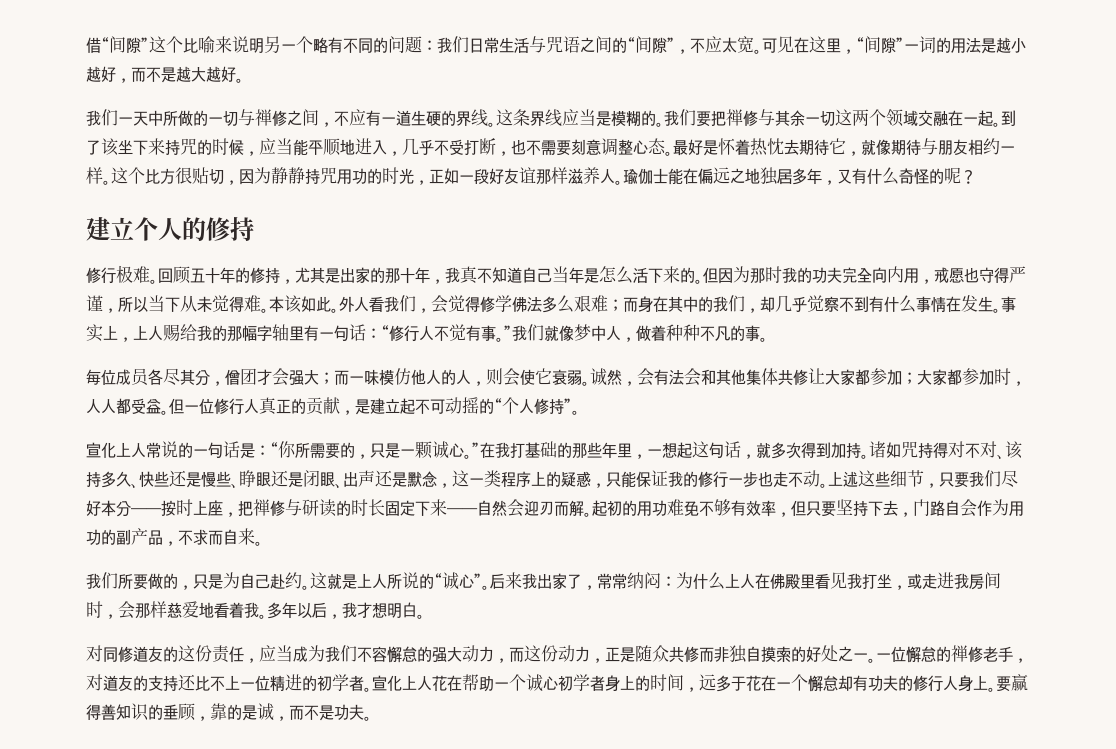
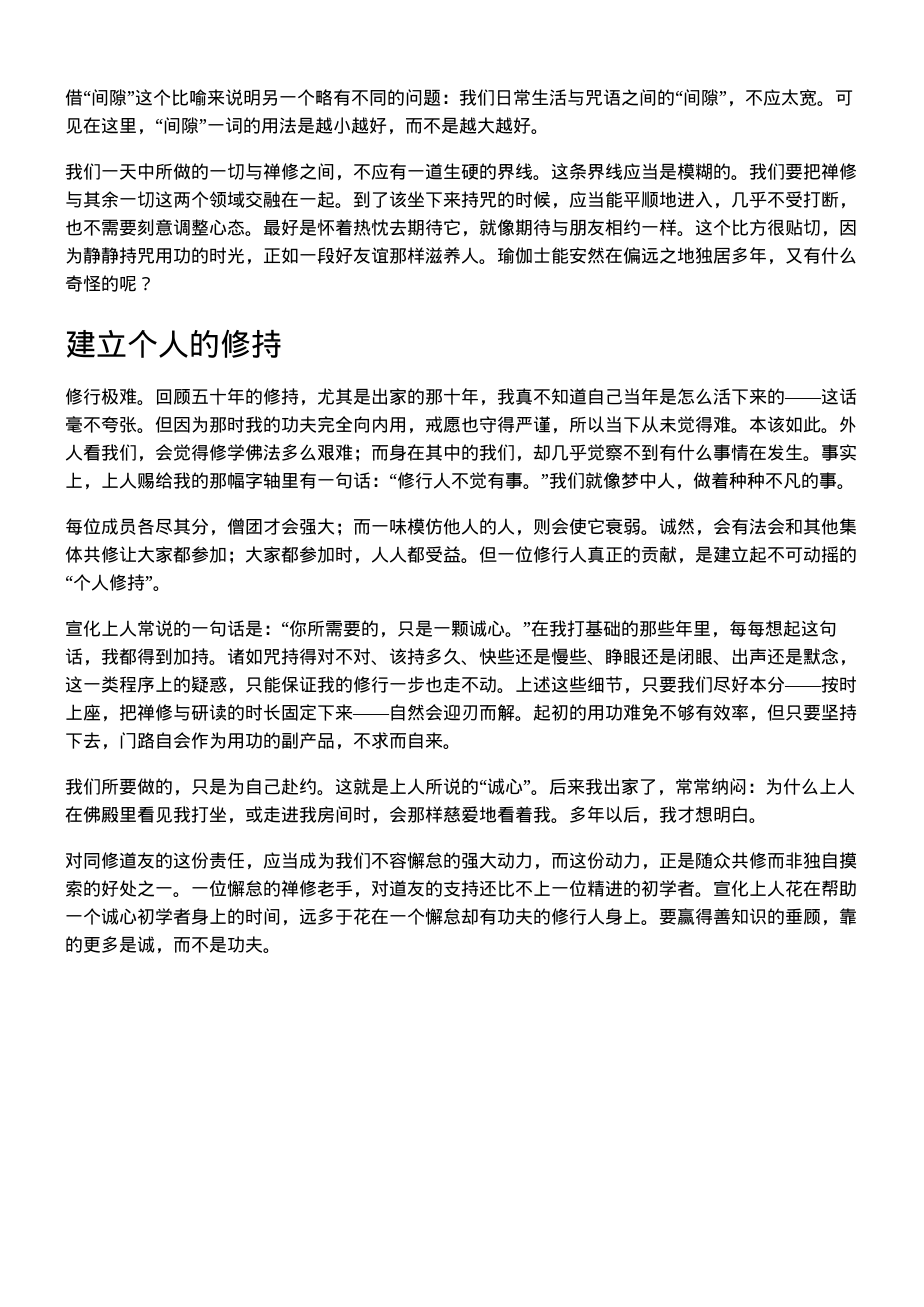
- 瑜伽士能在偏远之地独居多年，又有什么奇怪的呢？
+ 瑜伽士能安然在偏远之地独居多年，又有什么奇怪的呢？
- 回顾五十年的修持，尤其是出家的那十年，我真不知道自己当年是怎么活下来的。
+ 回顾五十年的修持，尤其是出家的那十年，我真不知道自己当年是怎么活下来的——这话毫不夸张。
- 宣化上人常说的一句话是：“你所需要的，只是一颗诚心。”在我打基础的那些年里，一想起这句话，就多次得到加持。
+ 宣化上人常说的一句话是：“你所需要的，只是一颗诚心。”在我打基础的那些年里，每每想起这句话，我都得到加持。
- 要赢得善知识的垂顾，靠的是诚，而不是功夫。
+ 要赢得善知识的垂顾，靠的更多是诚，而不是功夫。

